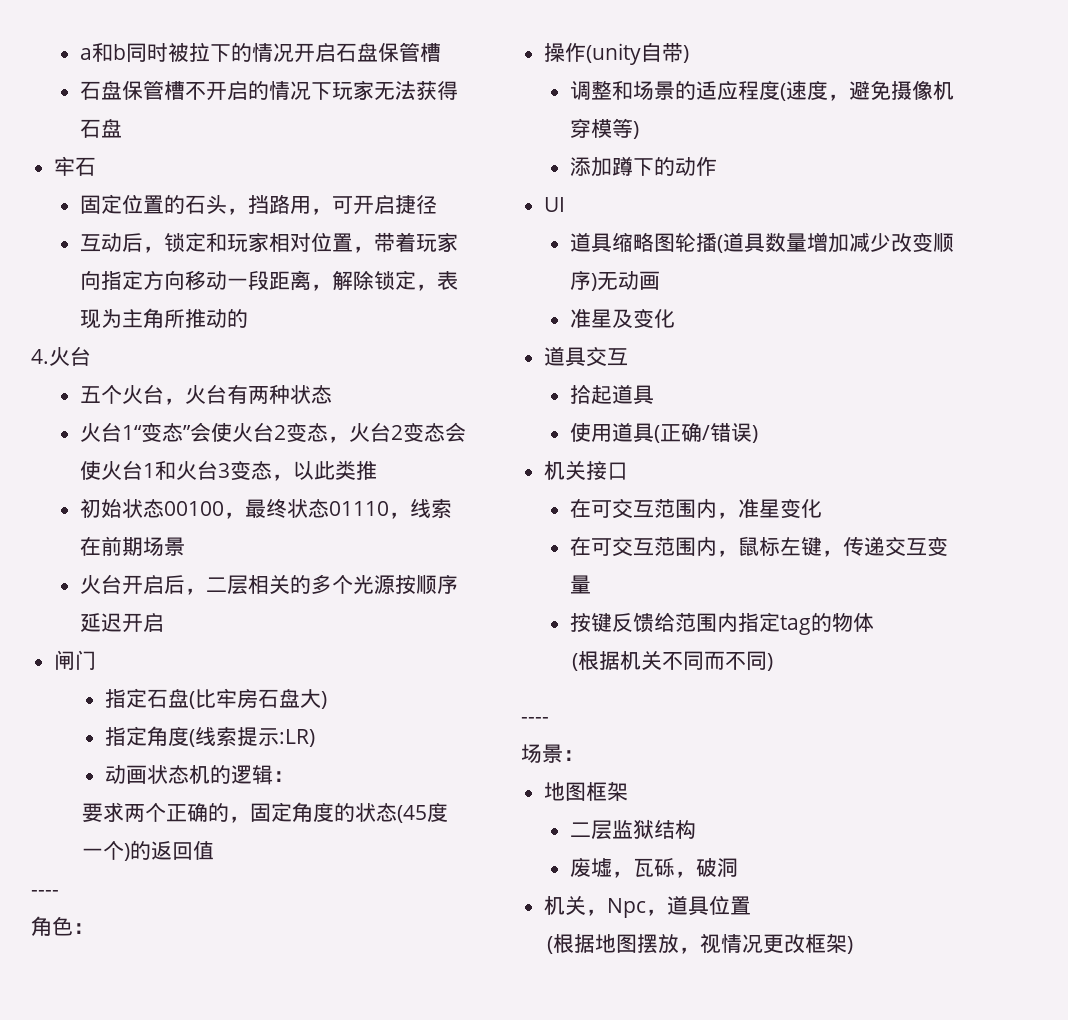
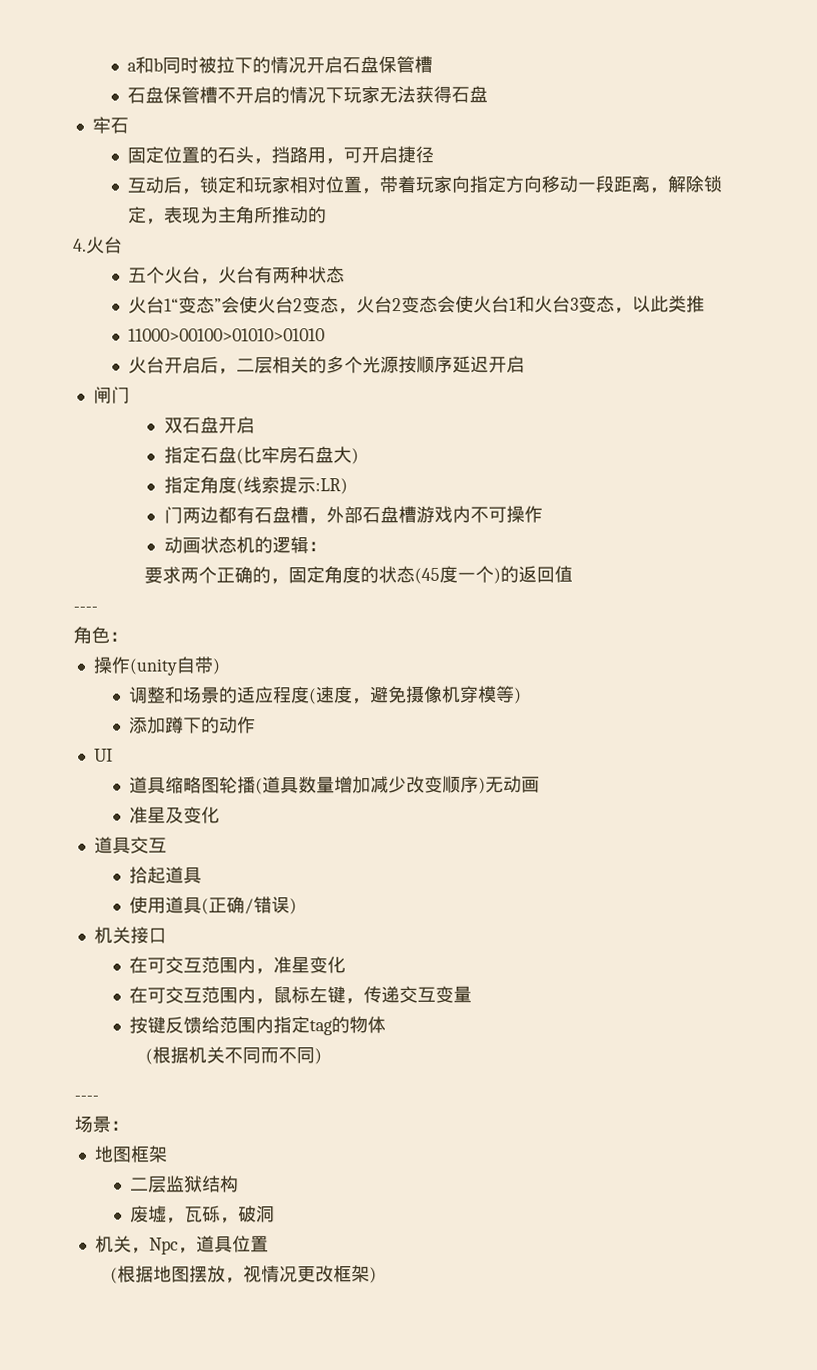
- 初始状态00100，最终状态01110，线索在前期场景
+ 11000>00100>01010>01010
+ 双石盘开启
+ 门两边都有石盘槽，外部石盘槽游戏内不可操作

